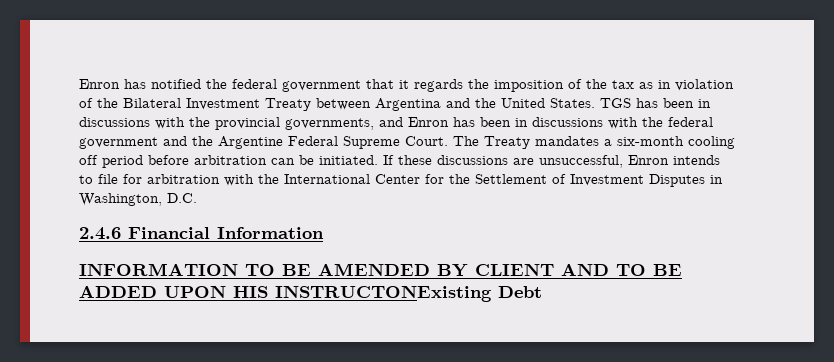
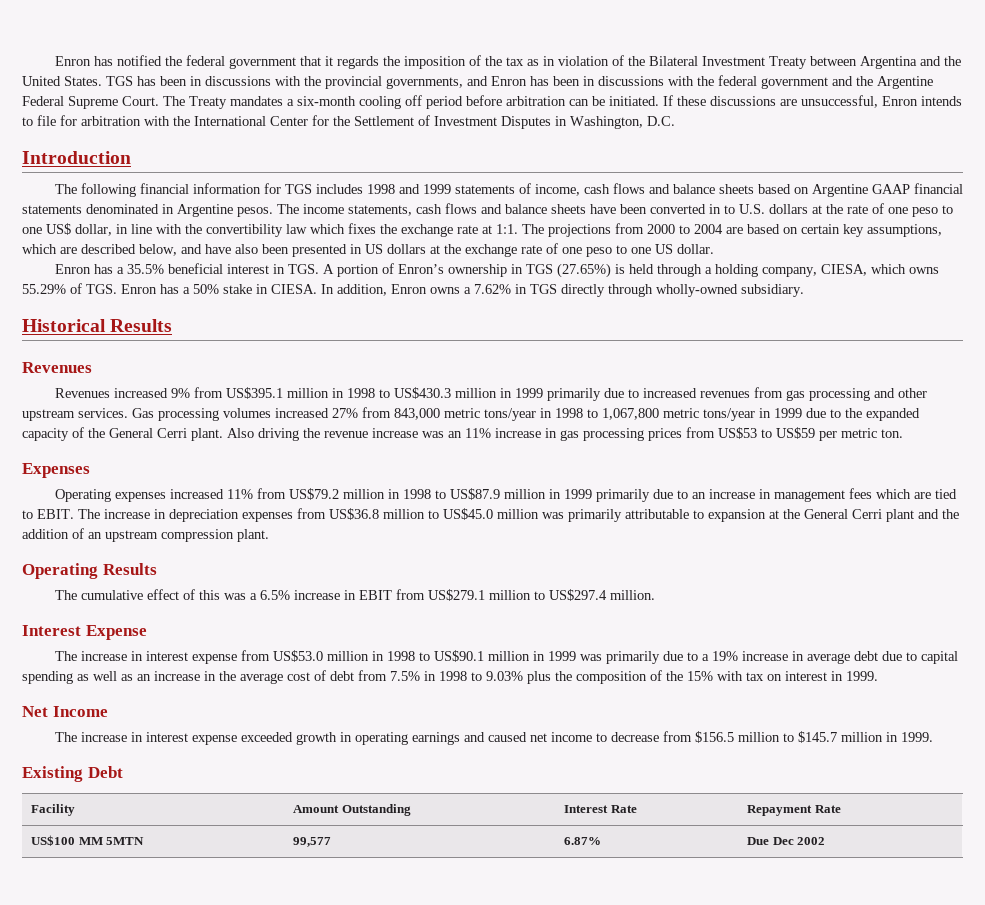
- 2.4.6 Financial Information
- INFORMATION TO BE AMENDED BY CLIENT AND TO BE ADDED UPON HIS INSTRUCTONExisting Debt
+ Introduction
+ The following financial information for TGS includes 1998 and 1999 statements of income, cash flows and balance sheets based on Argentine GAAP financial statements denominated in Argentine pesos. The income statements, cash flows and balance sheets have been converted in to U.S. dollars at the rate of one peso to one US$ dollar, in line with the convertibility law which fixes the exchange rate at 1:1. The projections from 2000 to 2004 are based on certain key assumptions, which are described below, and have also been presented in US dollars at the exchange rate of one peso to one US dollar.
+ Enron has a 35.5% beneficial interest in TGS. A portion of Enron’s ownership in TGS (27.65%) is held through a holding company, CIESA, which owns 55.29% of TGS. Enron has a 50% stake in CIESA. In addition, Enron owns a 7.62% in TGS directly through wholly-owned subsidiary.
+ Historical Results
+ Revenues
+ Revenues increased 9% from US$395.1 million in 1998 to US$430.3 million in 1999 primarily due to increased revenues from gas processing and other upstream services. Gas processing volumes increased 27% from 843,000 metric tons/year in 1998 to 1,067,800 metric tons/year in 1999 due to the expanded capacity of the General Cerri plant. Also driving the revenue increase was an 11% increase in gas processing prices from US$53 to US$59 per metric ton.
+ Expenses
+ Operating expenses increased 11% from US$79.2 million in 1998 to US$87.9 million in 1999 primarily due to an increase in management fees which are tied to EBIT. The increase in depreciation expenses from US$36.8 million to US$45.0 million was primarily attributable to expansion at the General Cerri plant and the addition of an upstream compression plant.
+ Operating Results
+ The cumulative effect of this was a 6.5% increase in EBIT from US$279.1 million to US$297.4 million.
+ Interest Expense
+ The increase in interest expense from US$53.0 million in 1998 to US$90.1 million in 1999 was primarily due to a 19% increase in average debt due to capital spending as well as an increase in the average cost of debt from 7.5% in 1998 to 9.03% plus the composition of the 15% with tax on interest in 1999.
+ Net Income
+ The increase in interest expense exceeded growth in operating earnings and caused net income to decrease from $156.5 million to $145.7 million in 1999.
+ Existing Debt
+ Facility | Amount Outstanding | Interest Rate | Repayment Rate
+ US$100 MM 5MTN | 99,577 | 6.87% | Due Dec 2002

